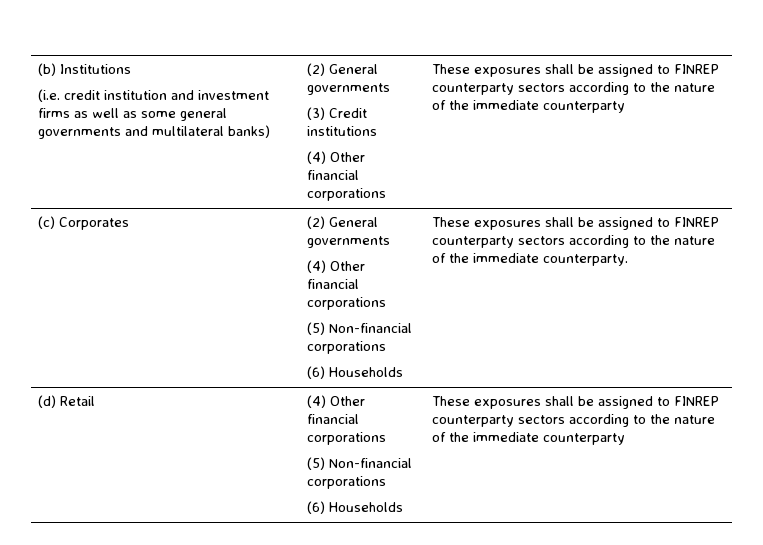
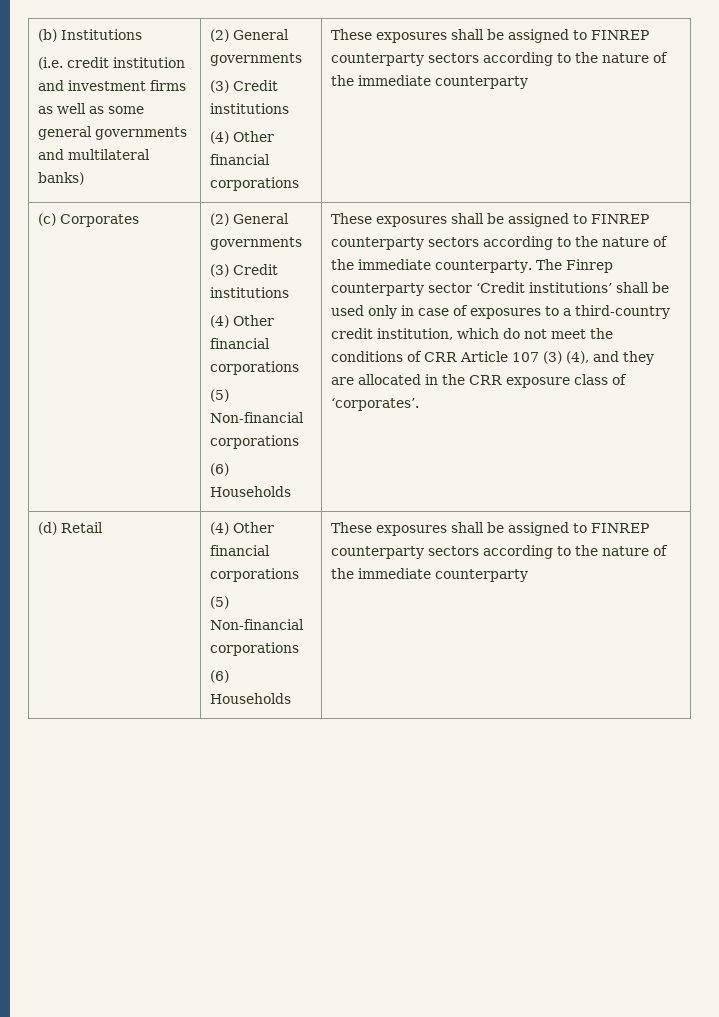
  (c) Corporates | (2) General governments
+ (3) Credit institutions
+ The Finrep counterparty sector ‘Credit institutions’ shall be used only in case of exposures to a third-country credit institution, which do not meet the conditions of CRR Article 107 (3) (4), and they are allocated in the CRR exposure class of ‘corporates’.

